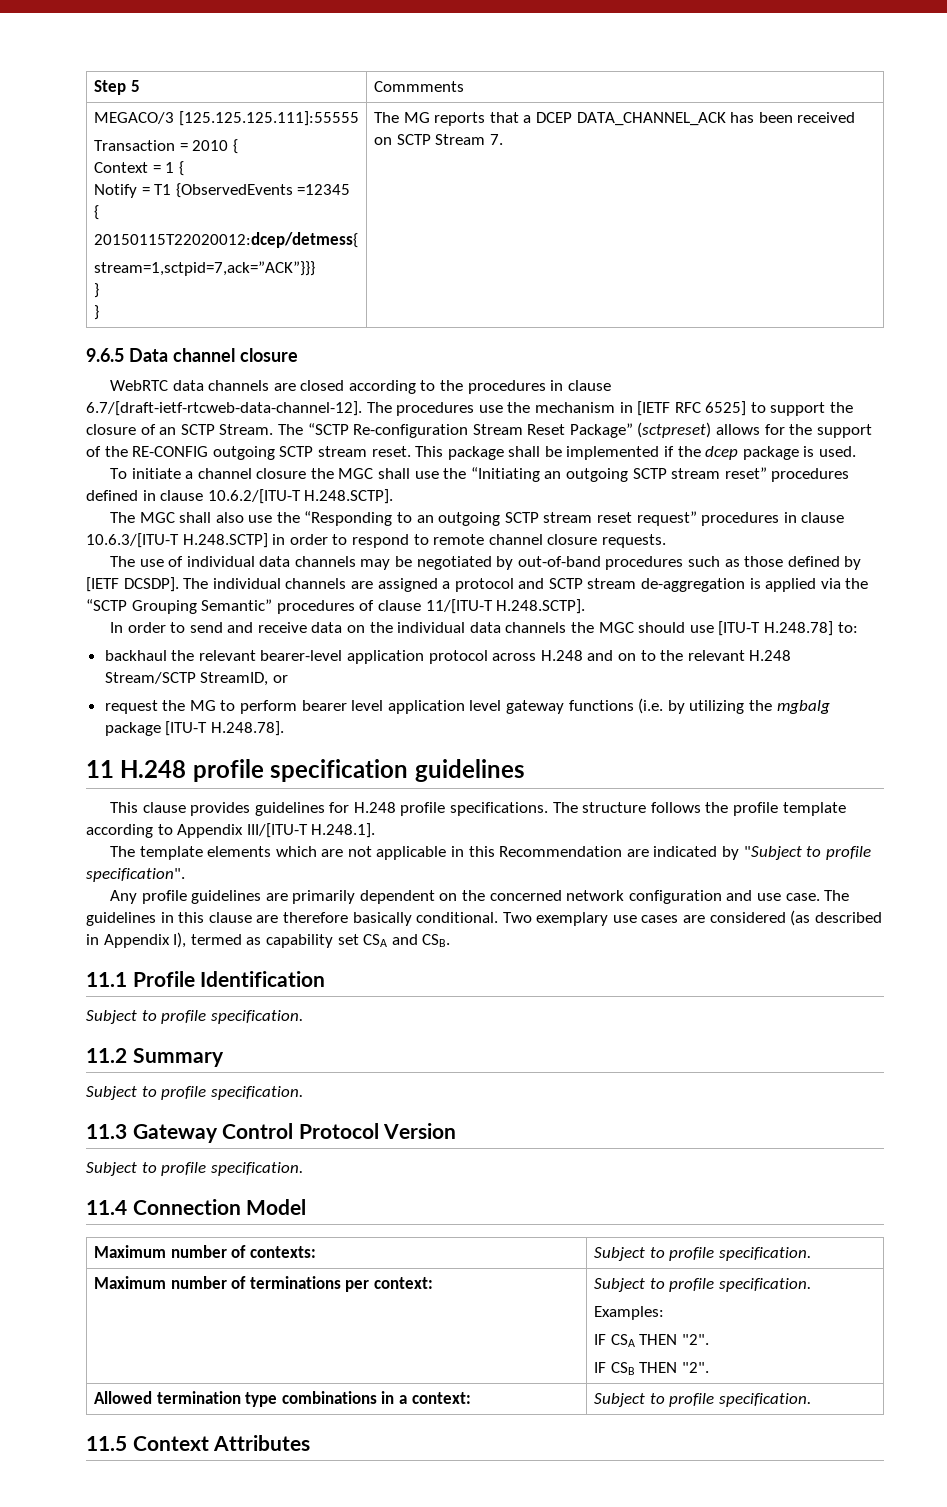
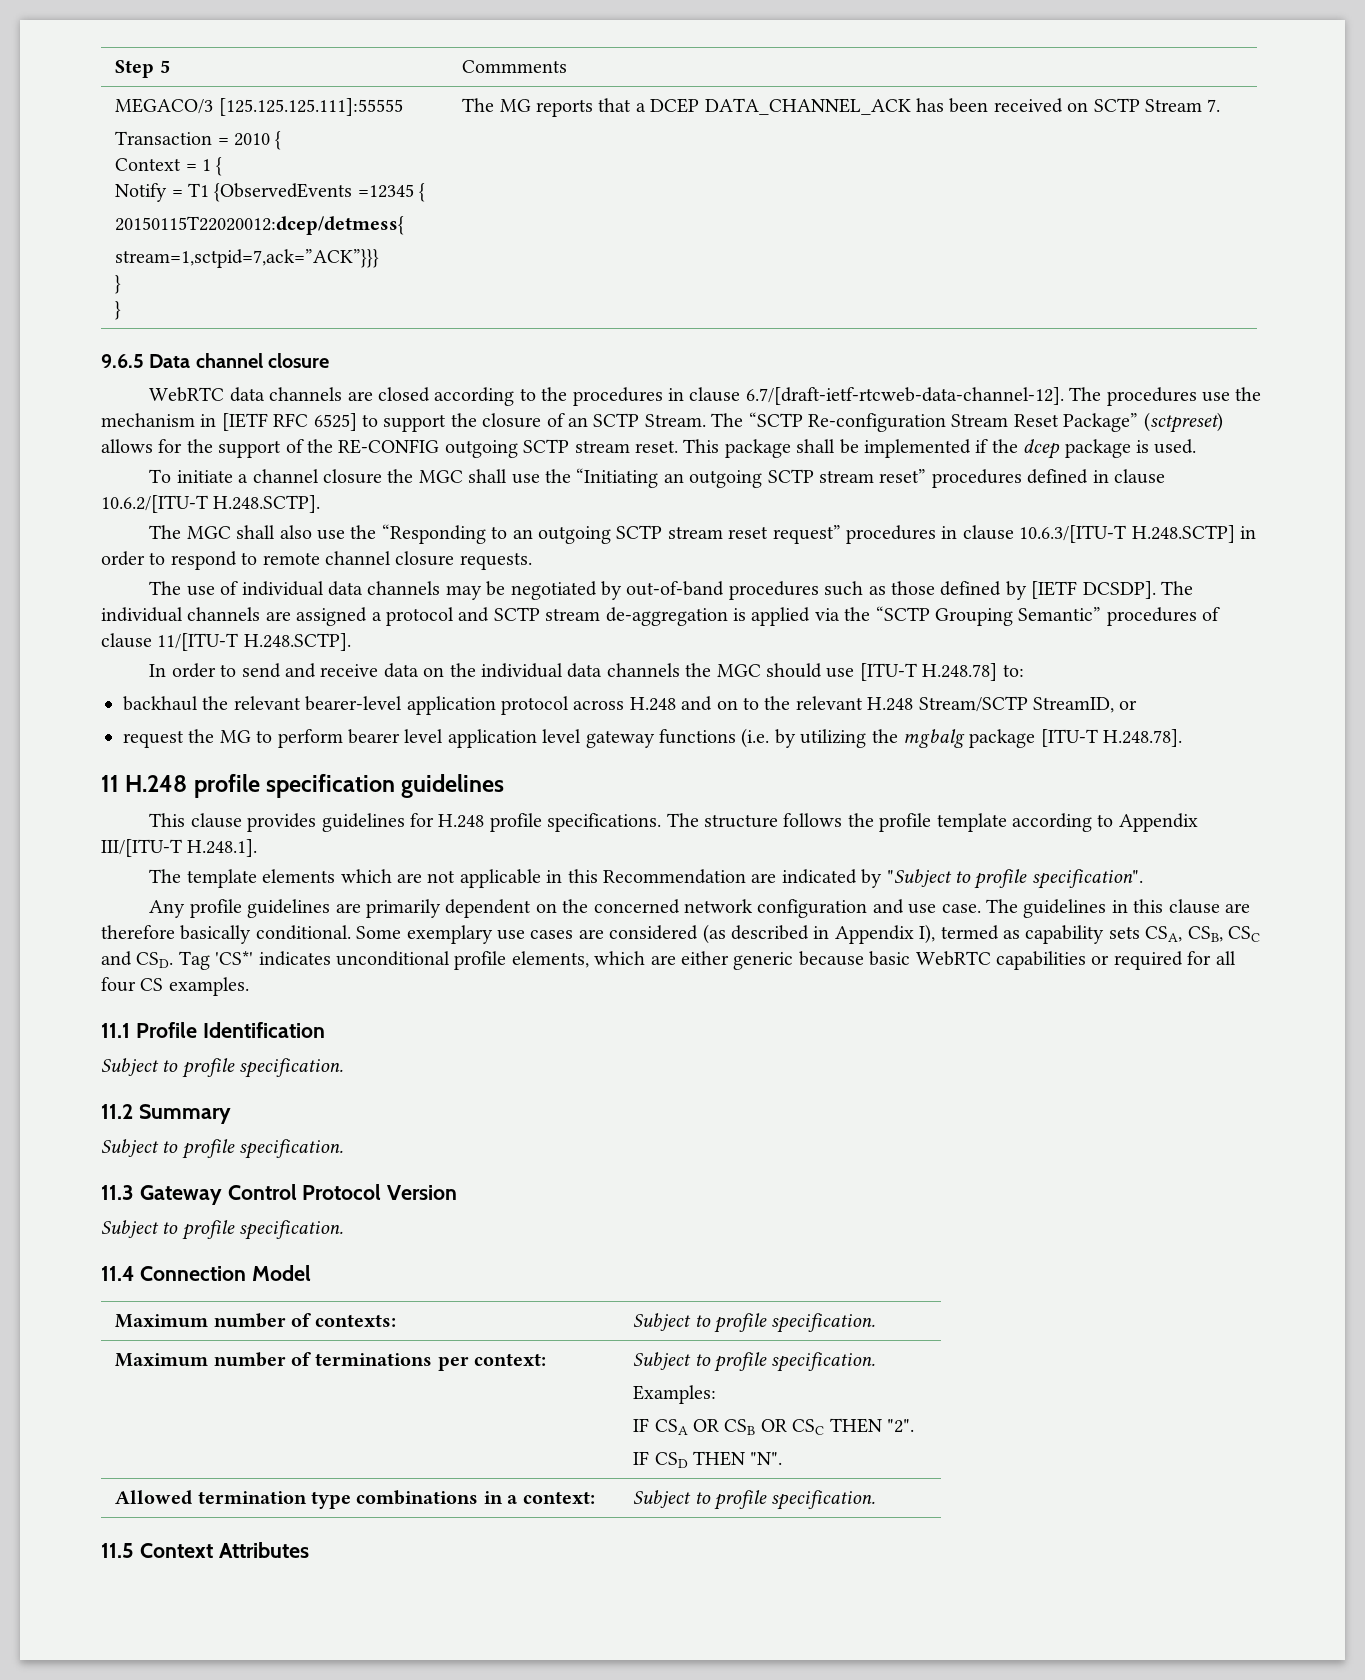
- Two exemplary use cases are considered (as described in Appendix I), termed as capability set CSA and CSB.
+ Some exemplary use cases are considered (as described in Appendix I), termed as capability sets CSA, CSB, CSC and CSD. Tag 'CS*' indicates unconditional profile elements, which are either generic because basic WebRTC capabilities or required for all four CS examples.
  Maximum number of terminations per context: | Subject to profile specification.
  Examples:
- IF CSA THEN "2".
- IF CSB THEN "2".
+ IF CSA OR CSB OR CSC THEN "2".
+ IF CSD THEN "N".

